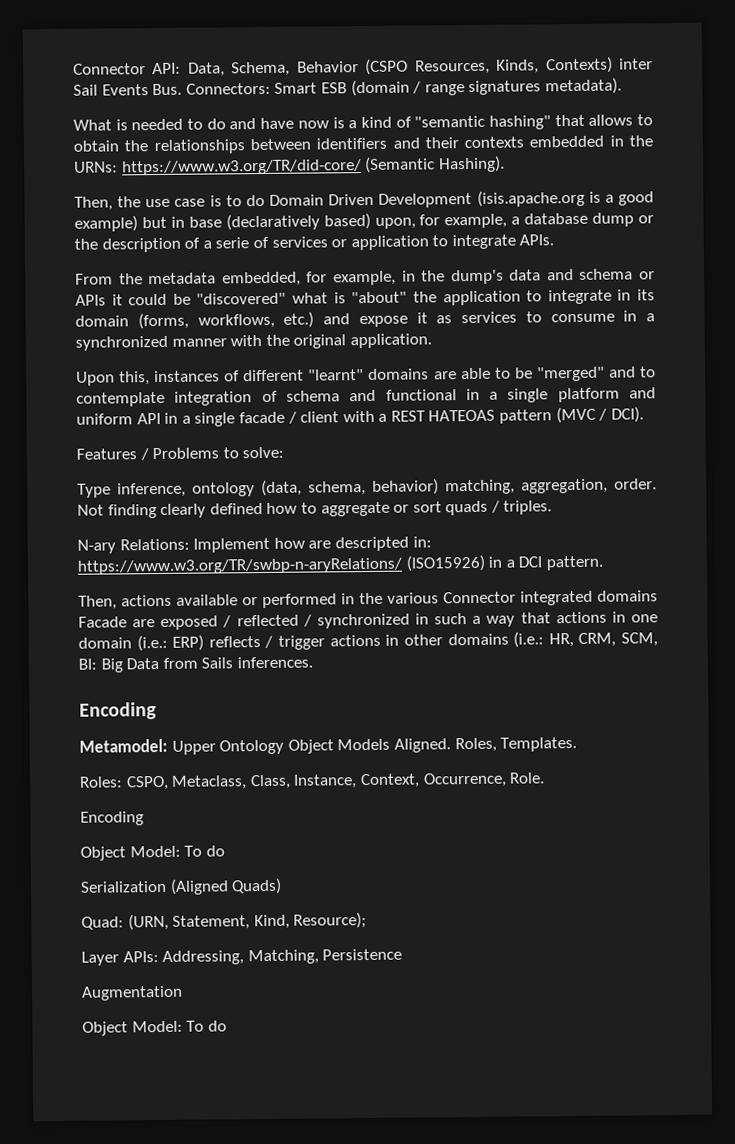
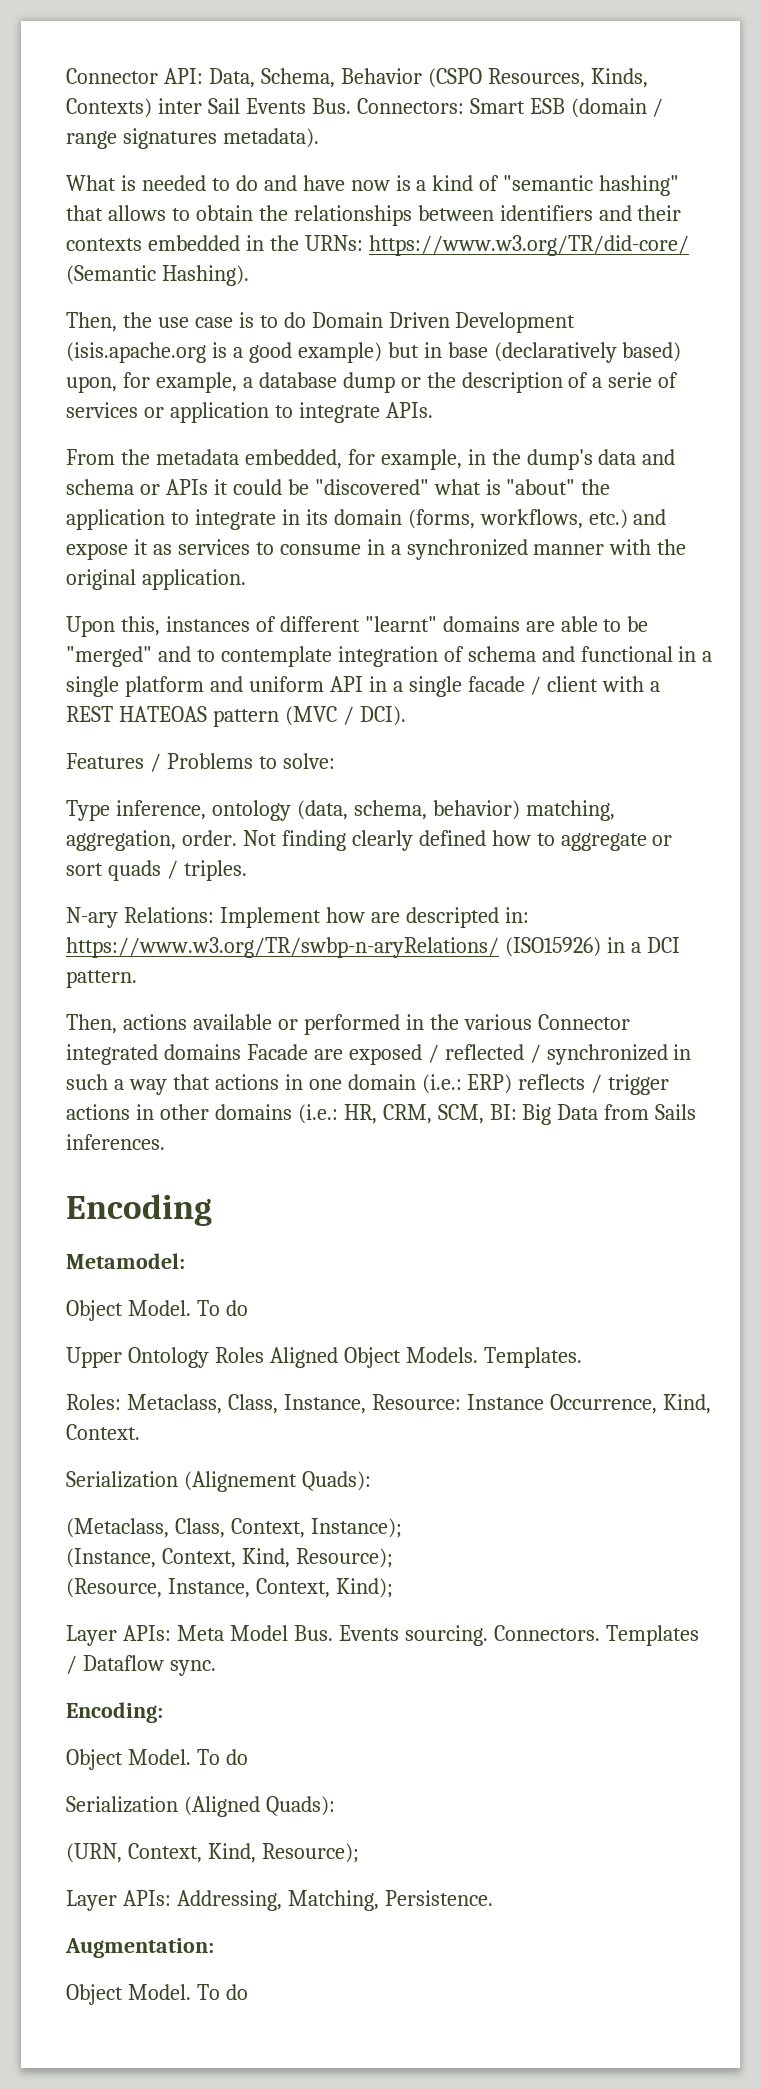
- Metamodel: Upper Ontology Object Models Aligned. Roles, Templates.
+ Metamodel:
+ Object Model. To do
+ Upper Ontology Roles Aligned Object Models. Templates.
- Roles: CSPO, Metaclass, Class, Instance, Context, Occurrence, Role.
- Encoding
- Object Model: To do
+ Roles: Metaclass, Class, Instance, Resource: Instance Occurrence, Kind, Context.
+ Serialization (Alignement Quads):
+ (Metaclass, Class, Context, Instance);
+ (Instance, Context, Kind, Resource);
+ (Resource, Instance, Context, Kind);
+ Layer APIs: Meta Model Bus. Events sourcing. Connectors. Templates / Dataflow sync.
+ Encoding:
+ Object Model. To do
- Serialization (Aligned Quads)
- Quad: (URN, Statement, Kind, Resource);
+ Serialization (Aligned Quads):
+ (URN, Context, Kind, Resource);
- Layer APIs: Addressing, Matching, Persistence
- Augmentation
- Object Model: To do
+ Layer APIs: Addressing, Matching, Persistence.
+ Augmentation:
+ Object Model. To do

